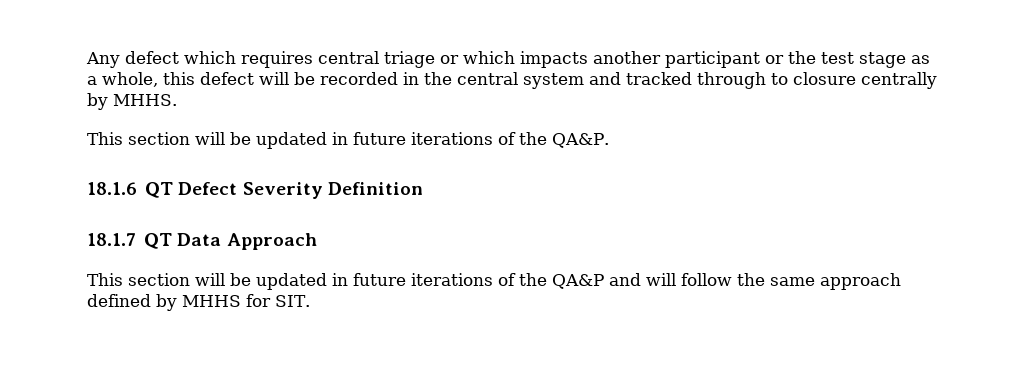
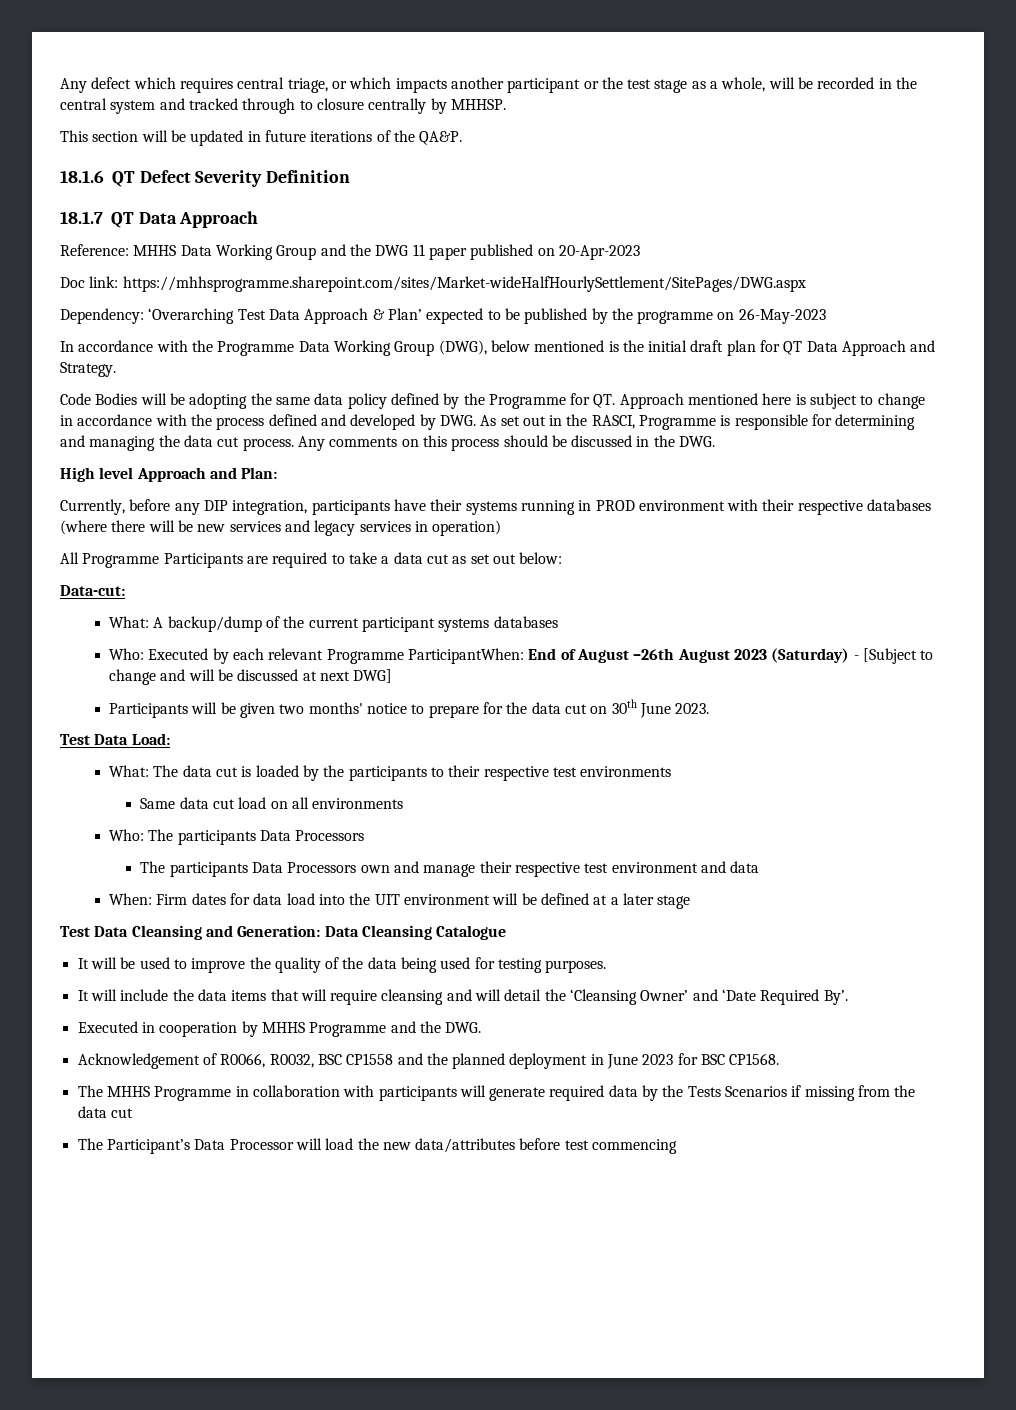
- Any defect which requires central triage or which impacts another participant or the test stage as a whole, this defect will be recorded in the central system and tracked through to closure centrally by MHHS.
+ Any defect which requires central triage, or which impacts another participant or the test stage as a whole, will be recorded in the central system and tracked through to closure centrally by MHHSP.
- This section will be updated in future iterations of the QA&P and will follow the same approach defined by MHHS for SIT.
+ Reference: MHHS Data Working Group and the DWG 11 paper published on 20-Apr-2023
+ Doc link: https://mhhsprogramme.sharepoint.com/sites/Market-wideHalfHourlySettlement/SitePages/DWG.aspx
+ Dependency: ‘Overarching Test Data Approach & Plan’ expected to be published by the programme on 26-May-2023
+ In accordance with the Programme Data Working Group (DWG), below mentioned is the initial draft plan for QT Data Approach and Strategy.
+ Code Bodies will be adopting the same data policy defined by the Programme for QT. Approach mentioned here is subject to change in accordance with the process defined and developed by DWG. As set out in the RASCI, Programme is responsible for determining and managing the data cut process. Any comments on this process should be discussed in the DWG.
+ High level Approach and Plan:
+ Currently, before any DIP integration, participants have their systems running in PROD environment with their respective databases (where there will be new services and legacy services in operation)
+ All Programme Participants are required to take a data cut as set out below:
+ Data-cut:
+ What: A backup/dump of the current participant systems databases
+ Who: Executed by each relevant Programme ParticipantWhen: End of August –26th August 2023 (Saturday) - [Subject to change and will be discussed at next DWG]
+ Participants will be given two months' notice to prepare for the data cut on 30th June 2023.
+ Test Data Load:
+ What: The data cut is loaded by the participants to their respective test environments
+ Same data cut load on all environments
+ Who: The participants Data Processors
+ The participants Data Processors own and manage their respective test environment and data
+ When: Firm dates for data load into the UIT environment will be defined at a later stage
+ Test Data Cleansing and Generation: Data Cleansing Catalogue
+ It will be used to improve the quality of the data being used for testing purposes.
+ It will include the data items that will require cleansing and will detail the ‘Cleansing Owner’ and ‘Date Required By’.
+ Executed in cooperation by MHHS Programme and the DWG.
+ Acknowledgement of R0066, R0032, BSC CP1558 and the planned deployment in June 2023 for BSC CP1568.
+ The MHHS Programme in collaboration with participants will generate required data by the Tests Scenarios if missing from the data cut
+ The Participant’s Data Processor will load the new data/attributes before test commencing

